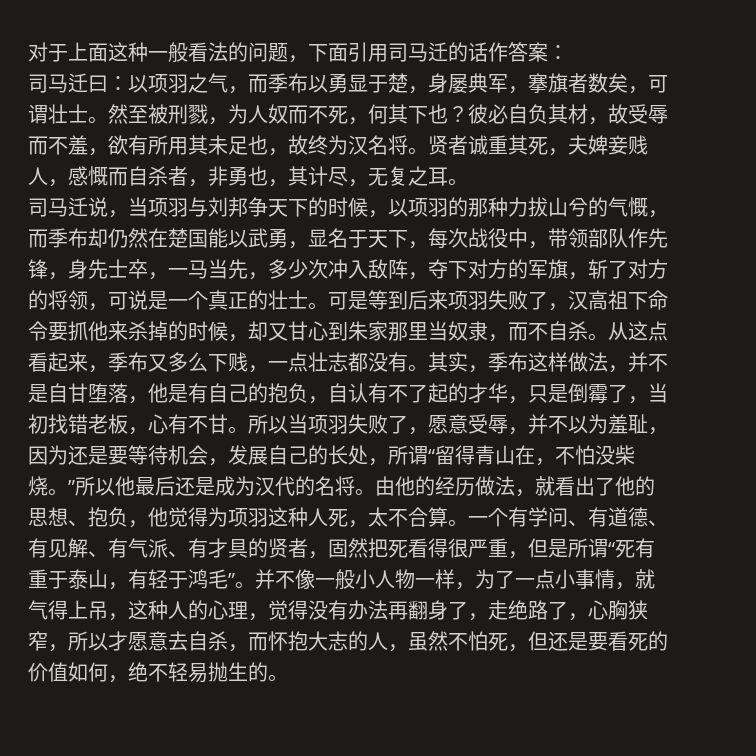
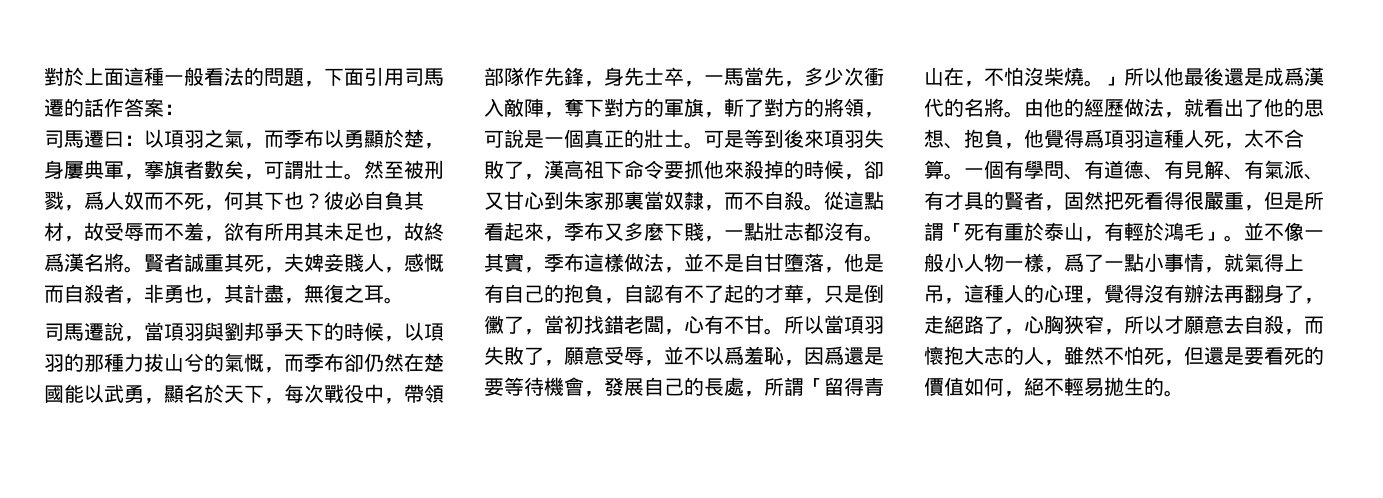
- 对于上面这种一般看法的问题，下面引用司马迁的话作答案：
+ 對於上面這種一般看法的問題，下面引用司馬遷的話作答案：
- 司马迁曰：以项羽之气，而季布以勇显于楚，身屡典军，搴旗者数矣，可谓壮士。
+ 司馬遷曰：以項羽之氣，而季布以勇顯於楚，身屢典軍，搴旗者數矣，可謂壯士。
- 然至被刑戮，为人奴而不死，何其下也？
+ 然至被刑戮，爲人奴而不死，何其下也？
- 彼必自负其材，故受辱而不羞，欲有所用其未足也，故终为汉名将。贤者诚重其死，夫婢妾贱人，感慨而自杀者，非勇也，其计尽，无复之耳。
+ 彼必自負其材，故受辱而不羞，欲有所用其未足也，故終爲漢名將。賢者誠重其死，夫婢妾賤人，感慨而自殺者，非勇也，其計盡，無復之耳。
- 司马迁说，当项羽与刘邦争天下的时候，以项羽的那种力拔山兮的气慨，而季布却仍然在楚国能以武勇，显名于天下，每次战役中，带领部队作先锋，身先士卒，一马当先，多少次冲入敌阵，夺下对方的军旗，斩了对方的将领，可说是一个真正的壮士。可是等到后来项羽失败了，汉高祖下命令要抓他来杀掉的时候，却又甘心到朱家那里当奴隶，而不自杀。从这点看起来，季布又多么下贱，一点壮志都没有。其实，季布这样做法，并不是自甘堕落，他是有自己的抱负，自认有不了起的才华，只是倒霉了，当初找错老板，心有不甘。所以当项羽失败了，愿意受辱，并不以为羞耻，因为还是要等待机会，发展自己的长处，所谓“留得青山在，不怕没柴烧。”所以他最后还是成为汉代的名将。
+ 司馬遷說，當項羽與劉邦爭天下的時候，以項羽的那種力拔山兮的氣慨，而季布卻仍然在楚國能以武勇，顯名於天下，每次戰役中，帶領部隊作先鋒，身先士卒，一馬當先，多少次衝入敵陣，奪下對方的軍旗，斬了對方的將領，可說是一個真正的壯士。可是等到後來項羽失敗了，漢高祖下命令要抓他來殺掉的時候，卻又甘心到朱家那裏當奴隸，而不自殺。從這點看起來，季布又多麼下賤，一點壯志都沒有。其實，季布這樣做法，並不是自甘墮落，他是有自己的抱負，自認有不了起的才華，只是倒黴了，當初找錯老闆，心有不甘。所以當項羽失敗了，願意受辱，並不以爲羞恥，因爲還是要等待機會，發展自己的長處，所謂「留得青山在，不怕沒柴燒。」所以他最後還是成爲漢代的名將。
- 由他的经历做法，就看出了他的思想、抱负，他觉得为项羽这种人死，太不合算。
+ 由他的經歷做法，就看出了他的思想、抱負，他覺得爲項羽這種人死，太不合算。
- 一个有学问、有道德、有见解、有气派、有才具的贤者，固然把死看得很严重，但是所谓“死有重于泰山，有轻于鸿毛”。并不像一般小人物一样，为了一点小事情，就气得上吊，这种人的心理，觉得没有办法再翻身了，走绝路了，心胸狭窄，所以才愿意去自杀，而怀抱大志的人，虽然不怕死，但还是要看死的价值如何，绝不轻易抛生的。
+ 一個有學問、有道德、有見解、有氣派、有才具的賢者，固然把死看得很嚴重，但是所謂「死有重於泰山，有輕於鴻毛」。並不像一般小人物一樣，爲了一點小事情，就氣得上吊，這種人的心理，覺得沒有辦法再翻身了，走絕路了，心胸狹窄，所以才願意去自殺，而懷抱大志的人，雖然不怕死，但還是要看死的價值如何，絕不輕易拋生的。

